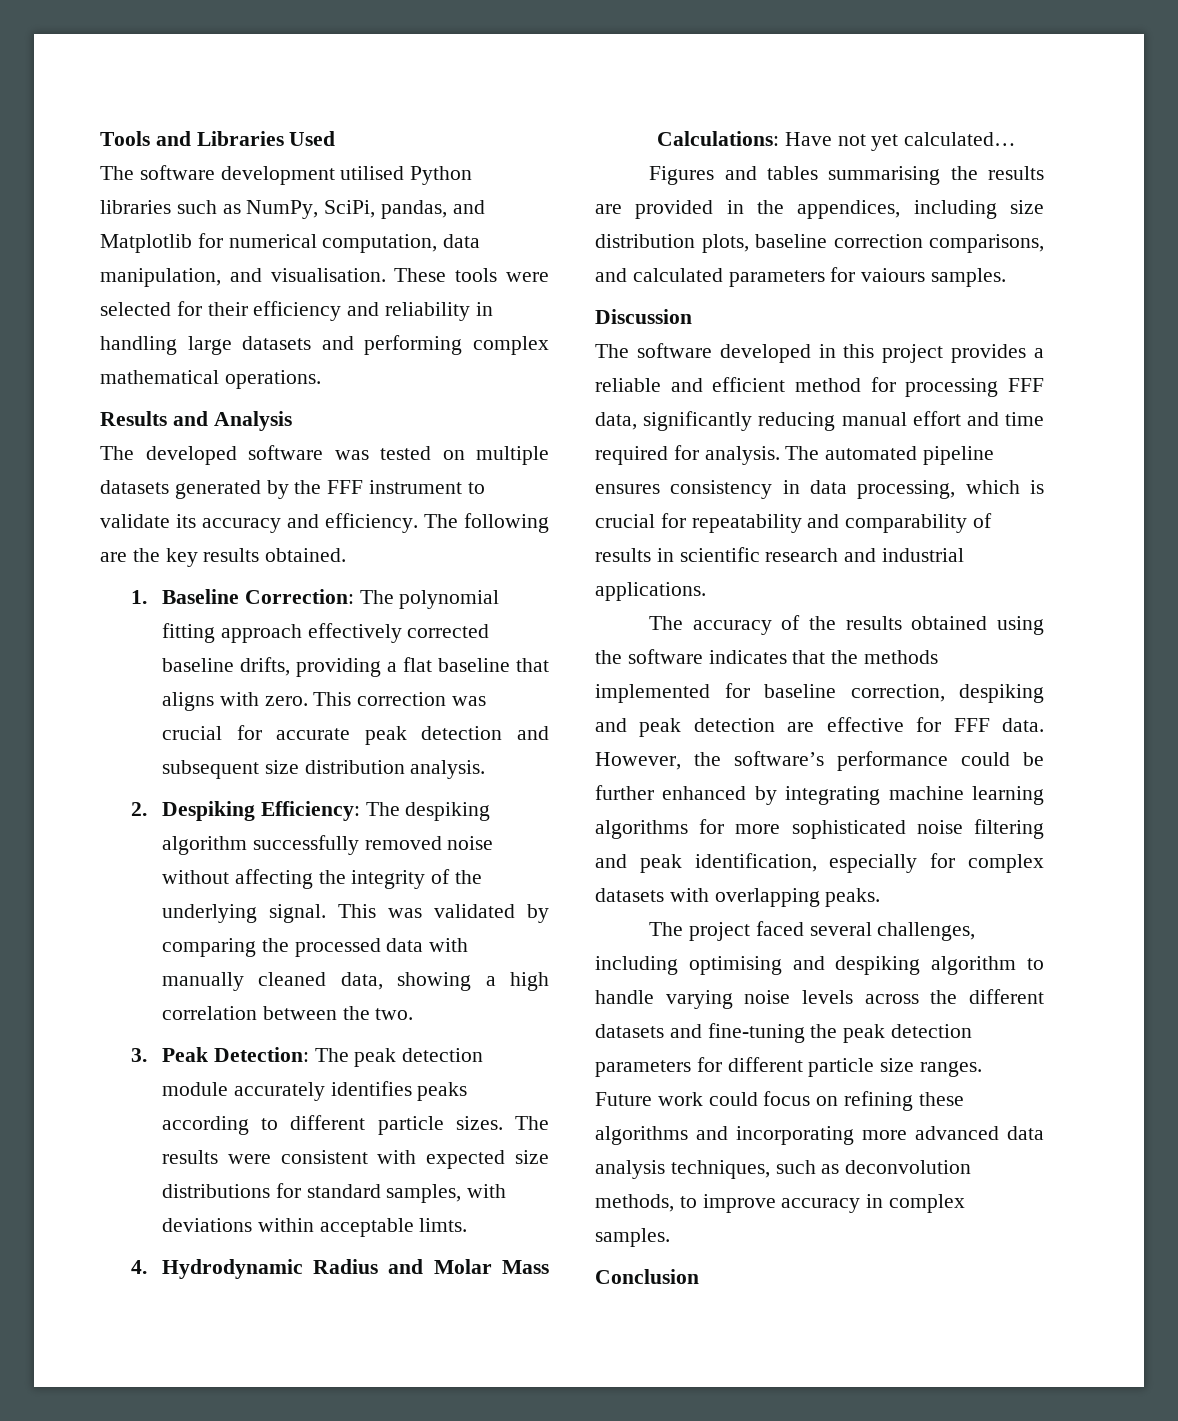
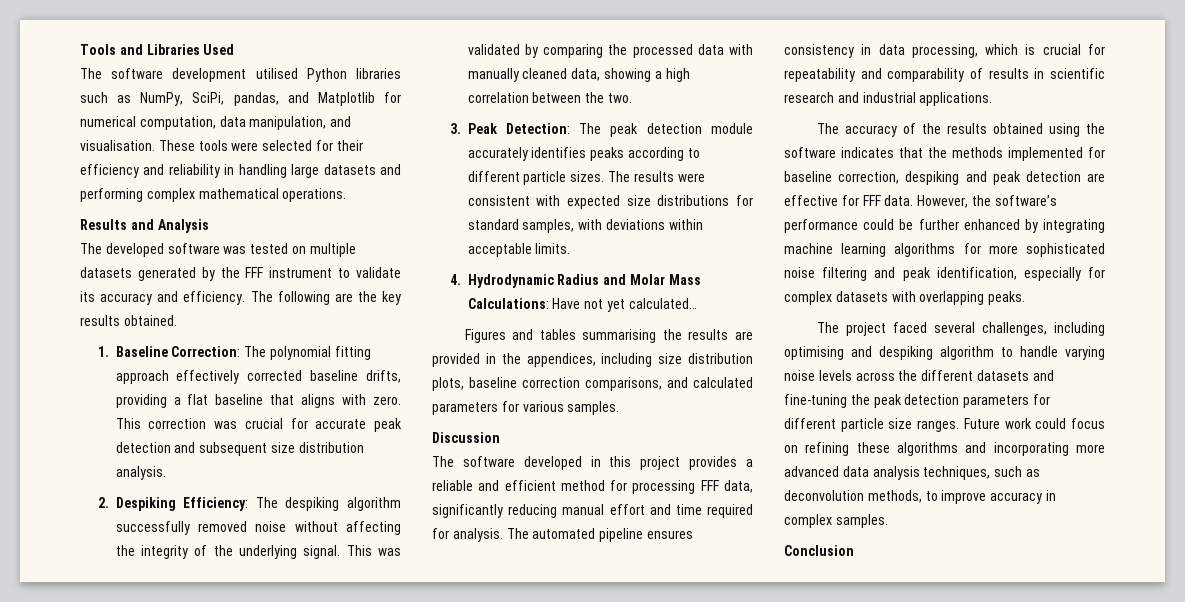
- The results were consistent with expected size distributions for standard samples, with deviations within acceptable limts.
+ The results were consistent with expected size distributions for standard samples, with deviations within acceptable limits.
- Figures and tables summarising the results are provided in the appendices, including size distribution plots, baseline correction comparisons, and calculated parameters for vaiours samples.
+ Figures and tables summarising the results are provided in the appendices, including size distribution plots, baseline correction comparisons, and calculated parameters for various samples.

